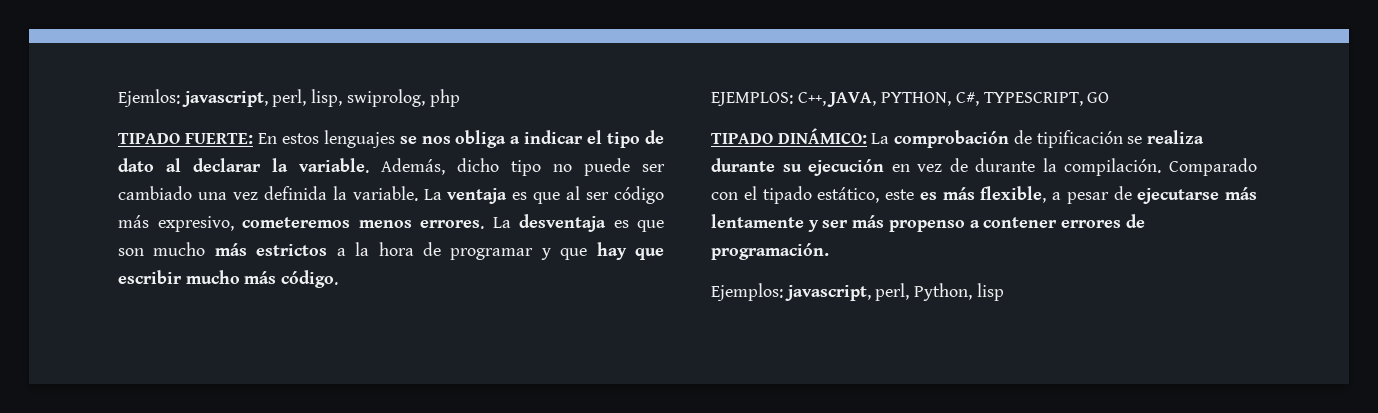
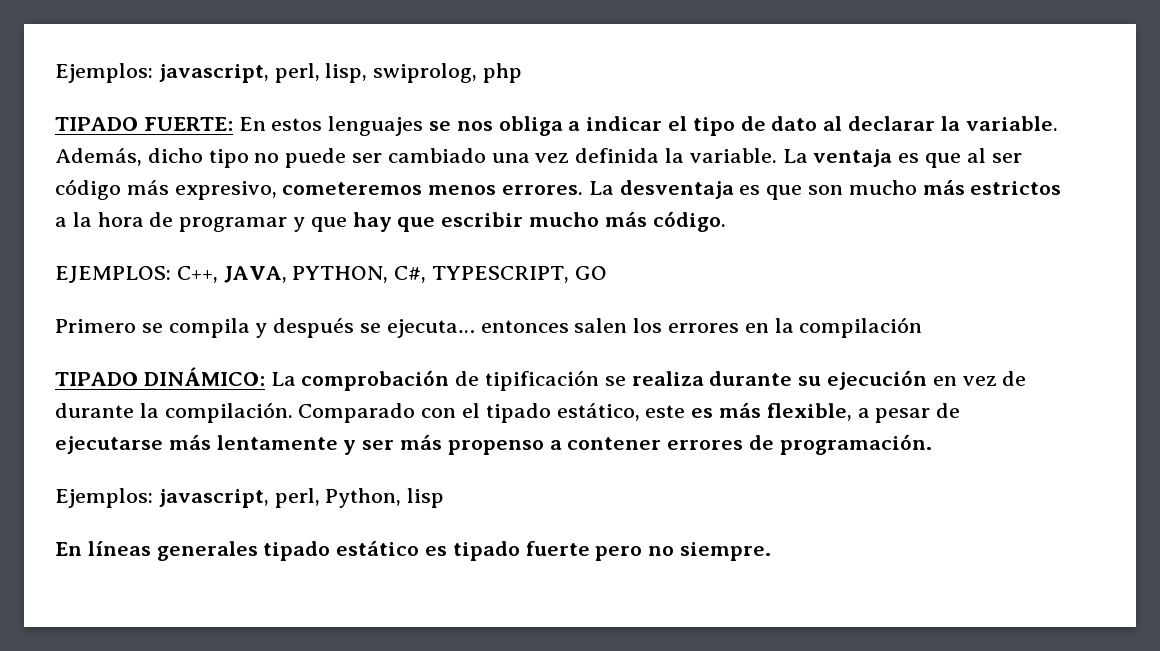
- Ejemlos: javascript, perl, lisp, swiprolog, php
+ Ejemplos: javascript, perl, lisp, swiprolog, php
+ Primero se compila y después se ejecuta… entonces salen los errores en la compilación
+ En líneas generales tipado estático es tipado fuerte pero no siempre.

